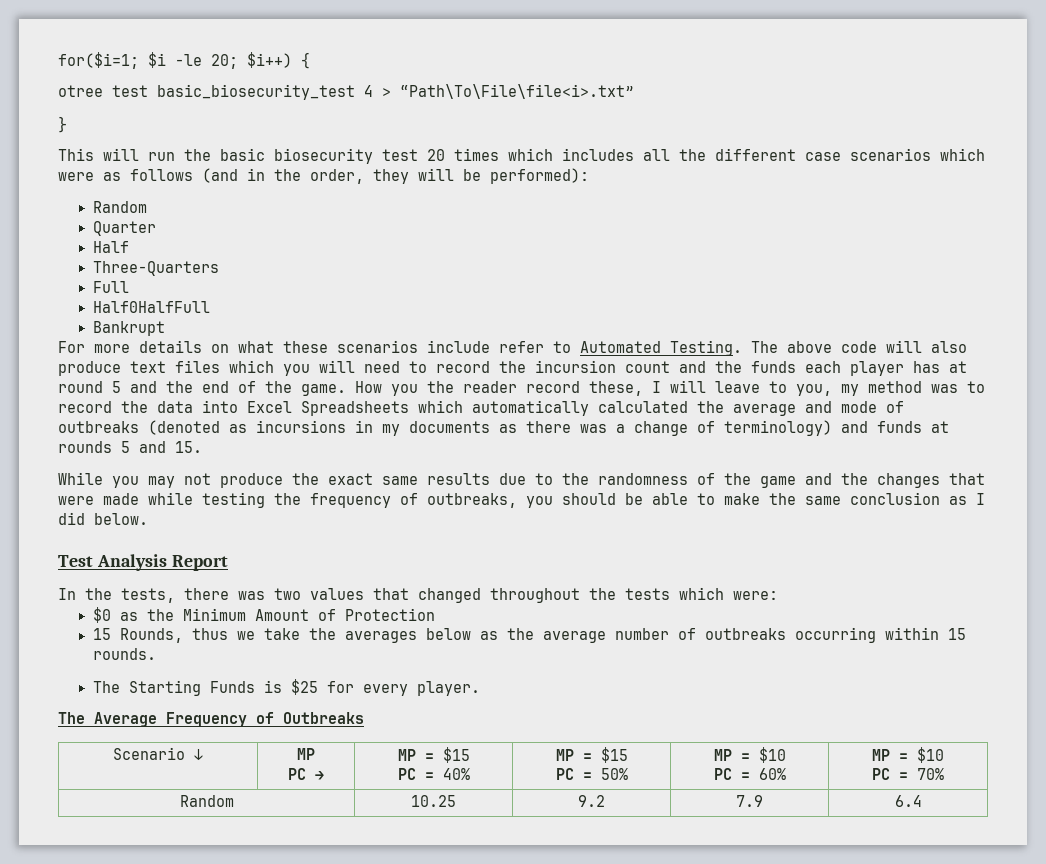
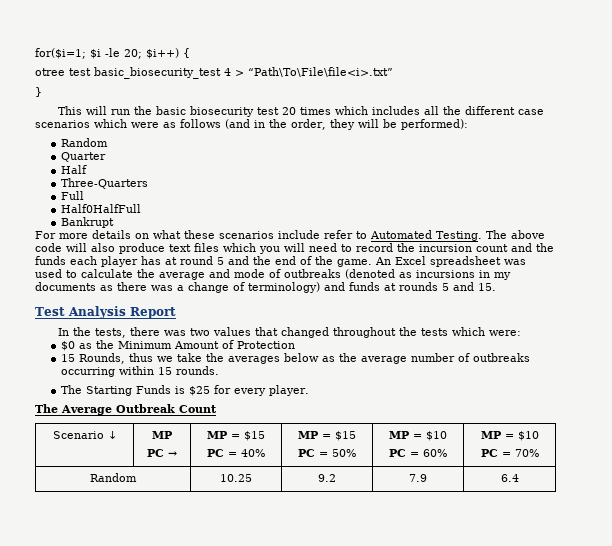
- How you the reader record these, I will leave to you, my method was to record the data into Excel Spreadsheets which automatically calculated the average and mode of outbreaks (denoted as incursions in my documents as there was a change of terminology) and funds at rounds 5 and 15.
+ An Excel spreadsheet was used to calculate the average and mode of outbreaks (denoted as incursions in my documents as there was a change of terminology) and funds at rounds 5 and 15.
- While you may not produce the exact same results due to the randomness of the game and the changes that were made while testing the frequency of outbreaks, you should be able to make the same conclusion as I did below.
- The Average Frequency of Outbreaks
+ The Average Outbreak Count

